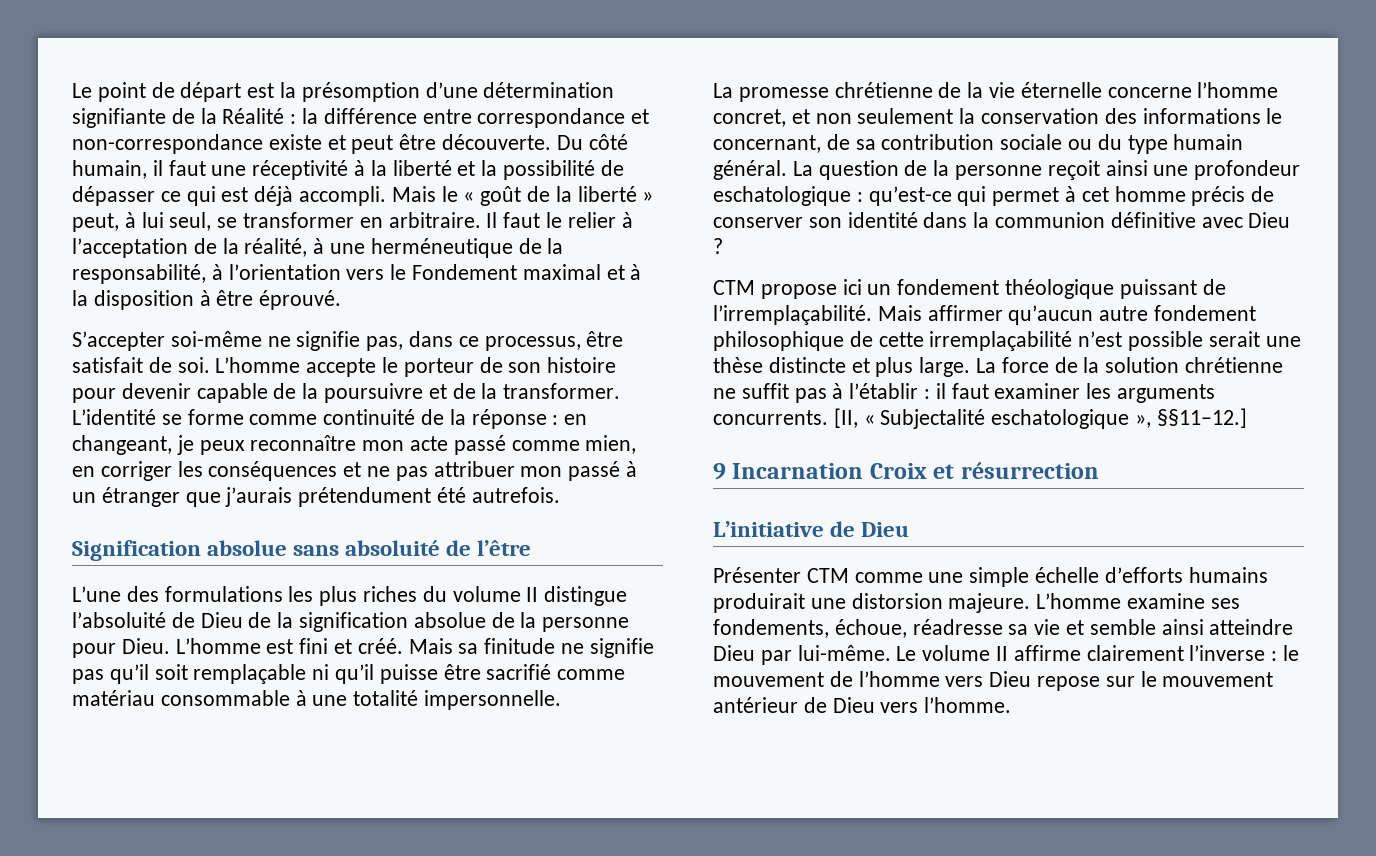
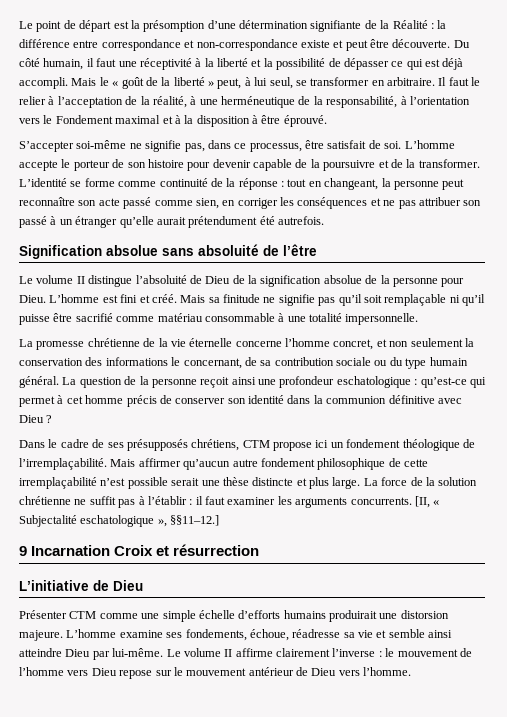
- L’identité se forme comme continuité de la réponse : en changeant, je peux reconnaître mon acte passé comme mien, en corriger les conséquences et ne pas attribuer mon passé à un étranger que j’aurais prétendument été autrefois.
+ L’identité se forme comme continuité de la réponse : tout en changeant, la personne peut reconnaître son acte passé comme sien, en corriger les conséquences et ne pas attribuer son passé à un étranger qu’elle aurait prétendument été autrefois.
- L’une des formulations les plus riches du volume II distingue l’absoluité de Dieu de la signification absolue de la personne pour Dieu.
+ Le volume II distingue l’absoluité de Dieu de la signification absolue de la personne pour Dieu.
- CTM propose ici un fondement théologique puissant de l’irremplaçabilité.
+ Dans le cadre de ses présupposés chrétiens, CTM propose ici un fondement théologique de l’irremplaçabilité.

